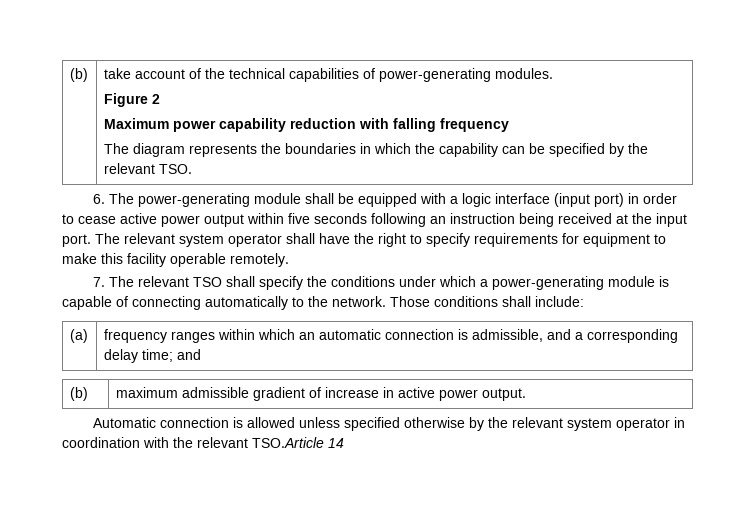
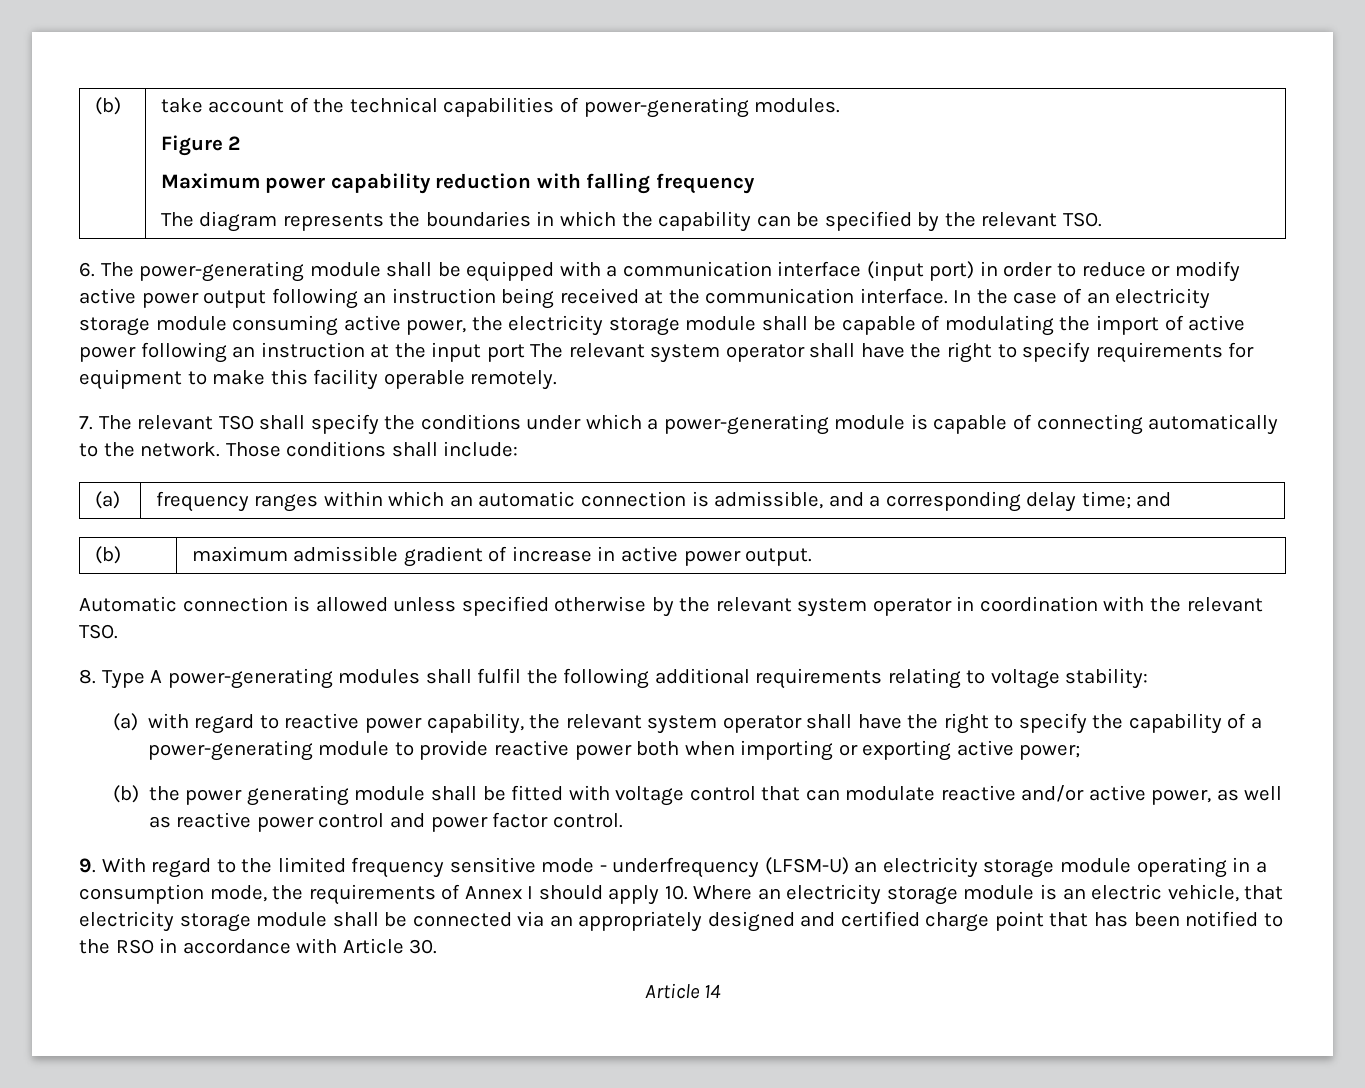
- 6. The power-generating module shall be equipped with a logic interface (input port) in order to cease active power output within five seconds following an instruction being received at the input port. The relevant system operator shall have the right to specify requirements for equipment to make this facility operable remotely.
+ 6. The power-generating module shall be equipped with a communication interface (input port) in order to reduce or modify active power output following an instruction being received at the communication interface. In the case of an electricity storage module consuming active power, the electricity storage module shall be capable of modulating the import of active power following an instruction at the input port The relevant system operator shall have the right to specify requirements for equipment to make this facility operable remotely.
- Automatic connection is allowed unless specified otherwise by the relevant system operator in coordination with the relevant TSO.Article 14
+ Automatic connection is allowed unless specified otherwise by the relevant system operator in coordination with the relevant TSO.
+ 8. Type A power-generating modules shall fulfil the following additional requirements relating to voltage stability:
+ (a) with regard to reactive power capability, the relevant system operator shall have the right to specify the capability of a power-generating module to provide reactive power both when importing or exporting active power;
+ (b) the power generating module shall be fitted with voltage control that can modulate reactive and/or active power, as well as reactive power control and power factor control.
+ 9. With regard to the limited frequency sensitive mode - underfrequency (LFSM-U) an electricity storage module operating in a consumption mode, the requirements of Annex I should apply 10. Where an electricity storage module is an electric vehicle, that electricity storage module shall be connected via an appropriately designed and certified charge point that has been notified to the RSO in accordance with Article 30.
+ Article 14

